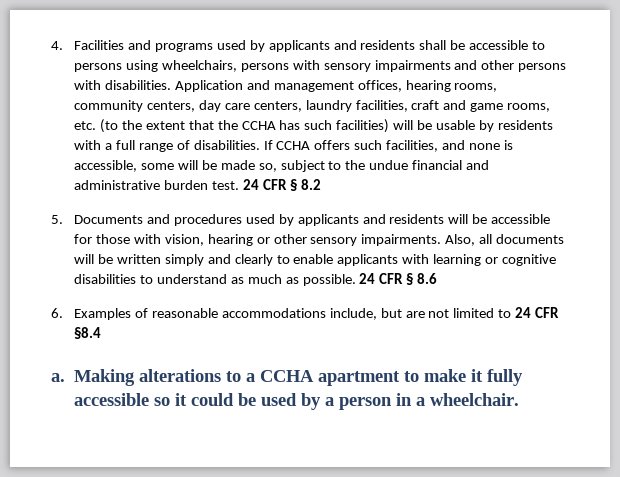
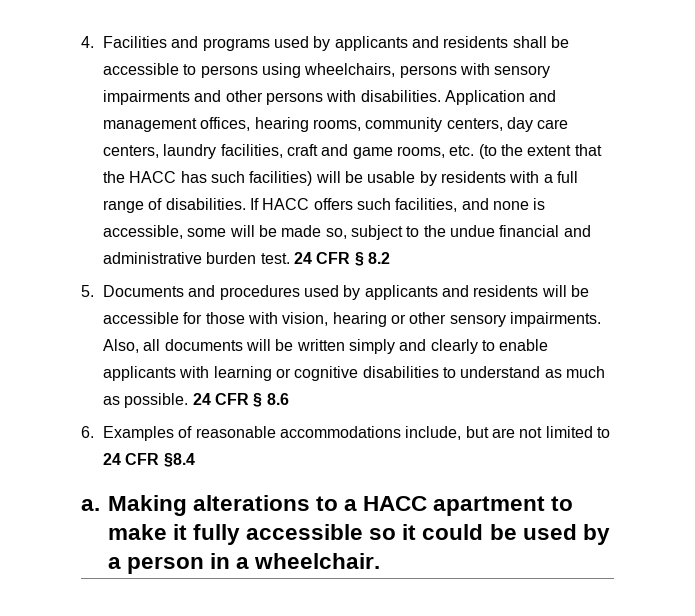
- Application and management offices, hearing rooms, community centers, day care centers, laundry facilities, craft and game rooms, etc. (to the extent that the CCHA has such facilities) will be usable by residents with a full range of disabilities.
+ Application and management offices, hearing rooms, community centers, day care centers, laundry facilities, craft and game rooms, etc. (to the extent that the HACC has such facilities) will be usable by residents with a full range of disabilities.
- If CCHA offers such facilities, and none is accessible, some will be made so, subject to the undue financial and administrative burden test.
+ If HACC offers such facilities, and none is accessible, some will be made so, subject to the undue financial and administrative burden test.
- Making alterations to a CCHA apartment to make it fully accessible so it could be used by a person in a wheelchair.
+ Making alterations to a HACC apartment to make it fully accessible so it could be used by a person in a wheelchair.

